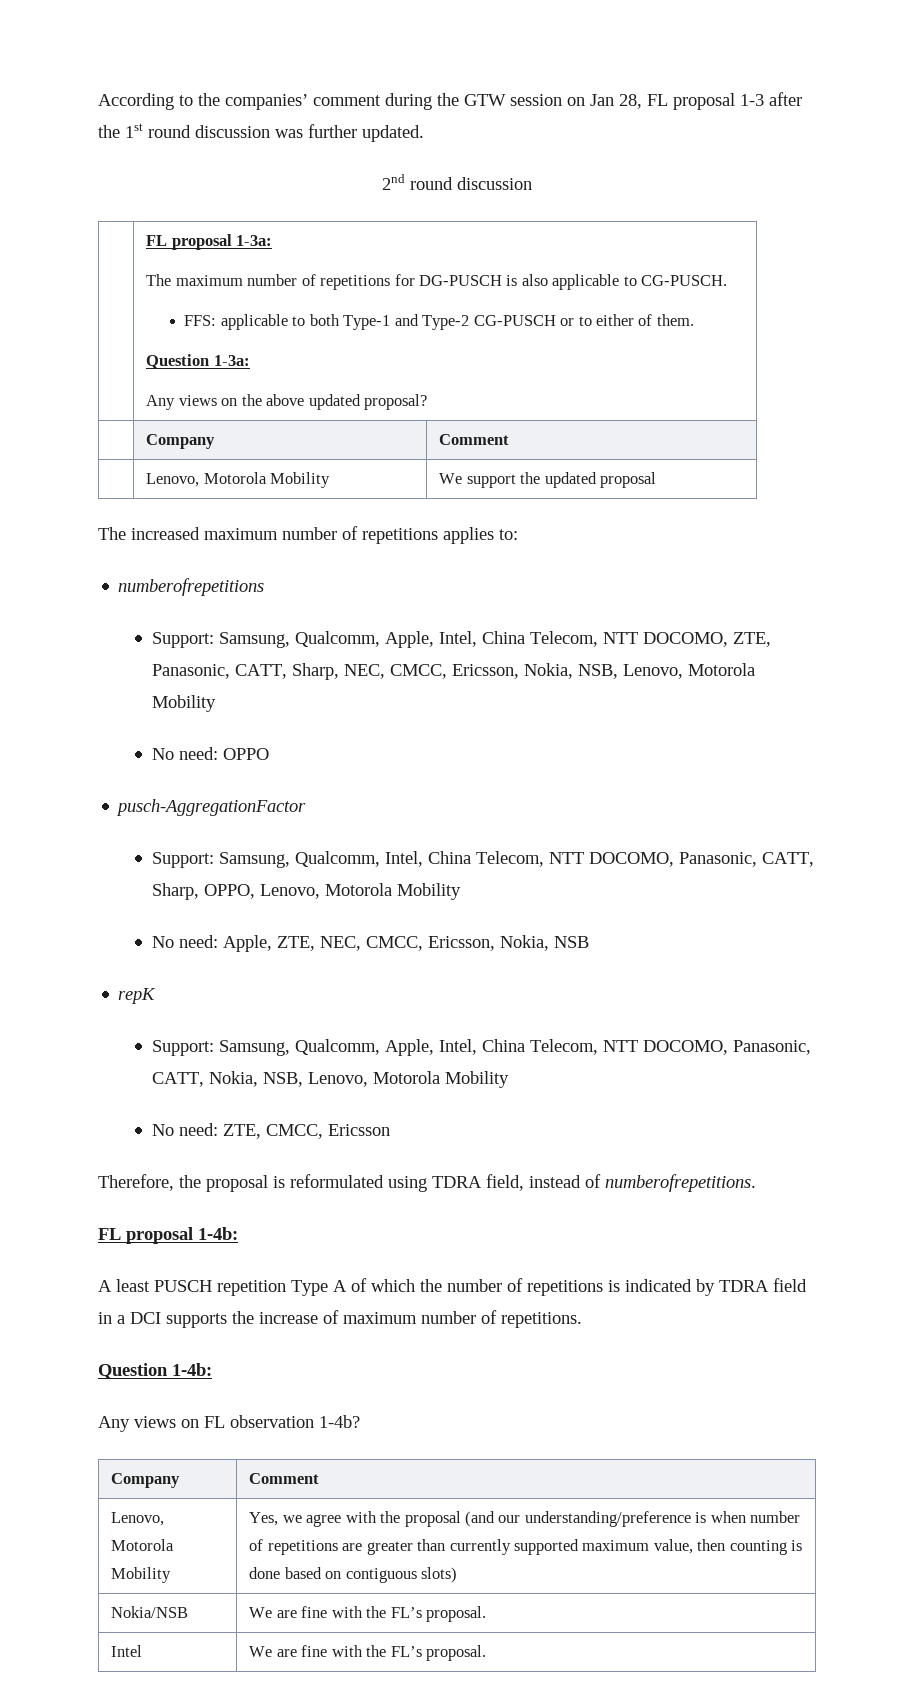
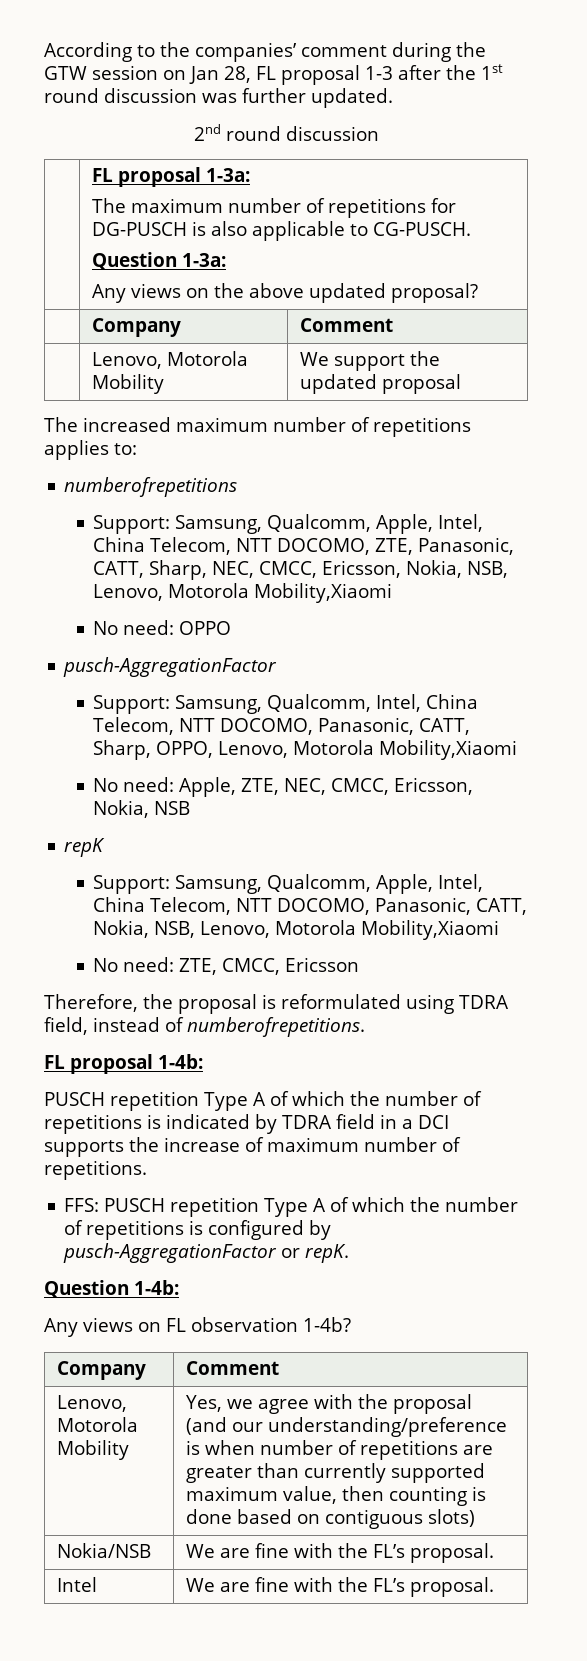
  | FL proposal 1-3a:
  The maximum number of repetitions for DG-PUSCH is also applicable to CG-PUSCH.
- FFS: applicable to both Type-1 and Type-2 CG-PUSCH or to either of them.
- Support: Samsung, Qualcomm, Apple, Intel, China Telecom, NTT DOCOMO, ZTE, Panasonic, CATT, Sharp, NEC, CMCC, Ericsson, Nokia, NSB, Lenovo, Motorola Mobility
+ Support: Samsung, Qualcomm, Apple, Intel, China Telecom, NTT DOCOMO, ZTE, Panasonic, CATT, Sharp, NEC, CMCC, Ericsson, Nokia, NSB, Lenovo, Motorola Mobility,Xiaomi
- Support: Samsung, Qualcomm, Intel, China Telecom, NTT DOCOMO, Panasonic, CATT, Sharp, OPPO, Lenovo, Motorola Mobility
+ Support: Samsung, Qualcomm, Intel, China Telecom, NTT DOCOMO, Panasonic, CATT, Sharp, OPPO, Lenovo, Motorola Mobility,Xiaomi
- Support: Samsung, Qualcomm, Apple, Intel, China Telecom, NTT DOCOMO, Panasonic, CATT, Nokia, NSB, Lenovo, Motorola Mobility
+ Support: Samsung, Qualcomm, Apple, Intel, China Telecom, NTT DOCOMO, Panasonic, CATT, Nokia, NSB, Lenovo, Motorola Mobility,Xiaomi
- A least PUSCH repetition Type A of which the number of repetitions is indicated by TDRA field in a DCI supports the increase of maximum number of repetitions.
+ PUSCH repetition Type A of which the number of repetitions is indicated by TDRA field in a DCI supports the increase of maximum number of repetitions.
+ FFS: PUSCH repetition Type A of which the number of repetitions is configured by pusch-AggregationFactor or repK.

